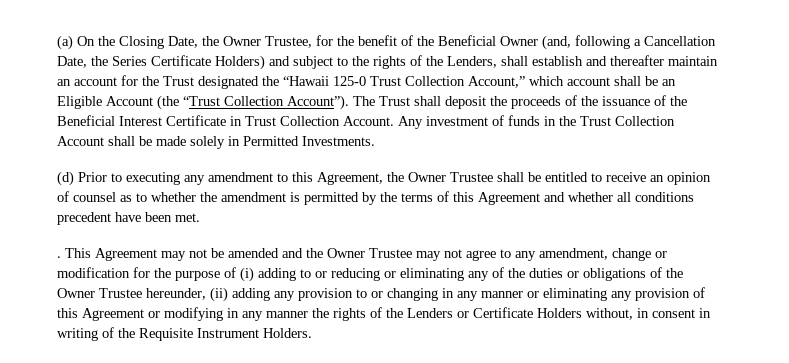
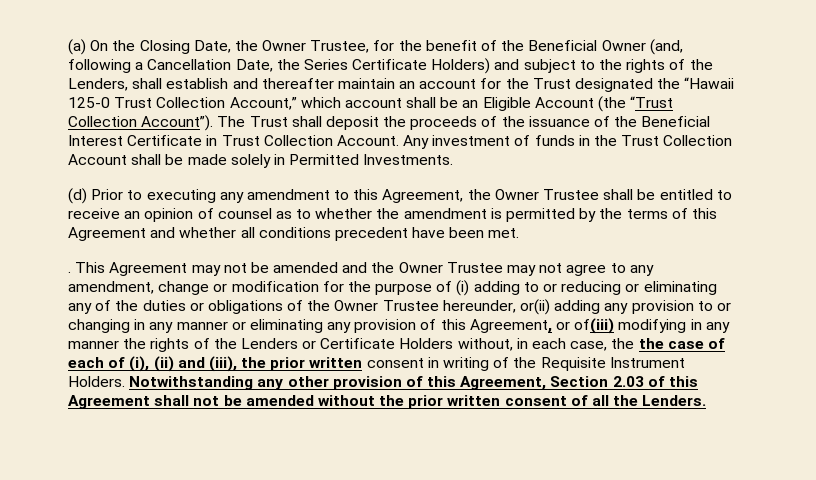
- This Agreement may not be amended and the Owner Trustee may not agree to any amendment, change or modification for the purpose of (i) adding to or reducing or eliminating any of the duties or obligations of the Owner Trustee hereunder, (ii) adding any provision to or changing in any manner or eliminating any provision of this Agreement or modifying in any manner the rights of the Lenders or Certificate Holders without, in consent in writing of the Requisite Instrument Holders.
+ This Agreement may not be amended and the Owner Trustee may not agree to any amendment, change or modification for the purpose of (i) adding to or reducing or eliminating any of the duties or obligations of the Owner Trustee hereunder, or(ii) adding any provision to or changing in any manner or eliminating any provision of this Agreement, or of(iii) modifying in any manner the rights of the Lenders or Certificate Holders without, in each case, the the case of each of (i), (ii) and (iii), the prior written consent in writing of the Requisite Instrument Holders.
+ Notwithstanding any other provision of this Agreement, Section 2.03 of this Agreement shall not be amended without the prior written consent of all the Lenders.

